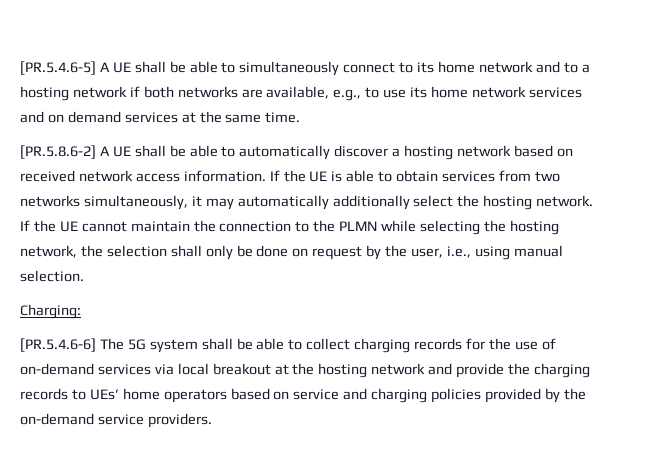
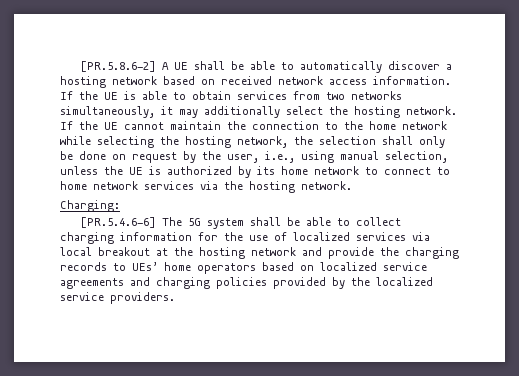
- [PR.5.4.6-5] A UE shall be able to simultaneously connect to its home network and to a hosting network if both networks are available, e.g., to use its home network services and on demand services at the same time.
- If the UE is able to obtain services from two networks simultaneously, it may automatically additionally select the hosting network.
+ If the UE is able to obtain services from two networks simultaneously, it may additionally select the hosting network.
- If the UE cannot maintain the connection to the PLMN while selecting the hosting network, the selection shall only be done on request by the user, i.e., using manual selection.
+ If the UE cannot maintain the connection to the home network while selecting the hosting network, the selection shall only be done on request by the user, i.e., using manual selection, unless the UE is authorized by its home network to connect to home network services via the hosting network.
- [PR.5.4.6-6] The 5G system shall be able to collect charging records for the use of on-demand services via local breakout at the hosting network and provide the charging records to UEs’ home operators based on service and charging policies provided by the on-demand service providers.
+ [PR.5.4.6-6] The 5G system shall be able to collect charging information for the use of localized services via local breakout at the hosting network and provide the charging records to UEs’ home operators based on localized service agreements and charging policies provided by the localized service providers.

